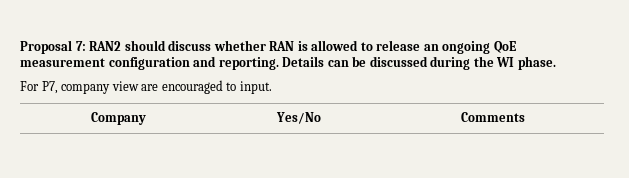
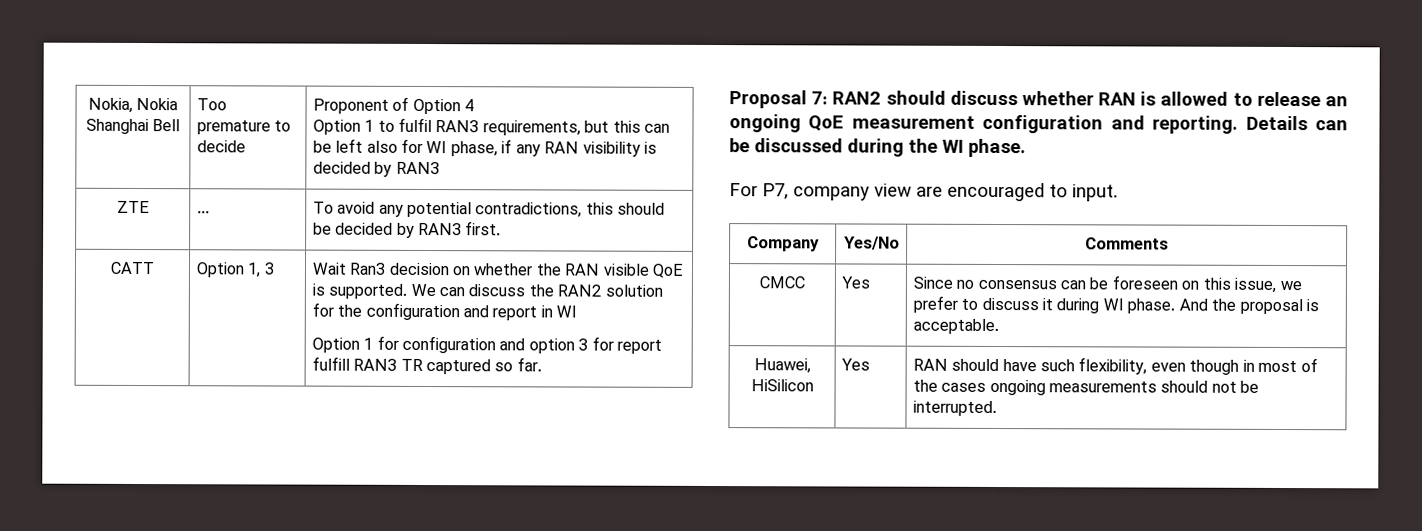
+ Nokia, Nokia Shanghai Bell | Too premature to decide | Proponent of Option 4
+ Option 1 to fulfil RAN3 requirements, but this can be left also for WI phase, if any RAN visibility is decided by RAN3
+ ZTE | ... | To avoid any potential contradictions, this should be decided by RAN3 first.
+ CATT | Option 1, 3 | Wait Ran3 decision on whether the RAN visible QoE is supported. We can discuss the RAN2 solution for the configuration and report in WI
+ Option 1 for configuration and option 3 for report fulfill RAN3 TR captured so far.
+ CMCC | Yes | Since no consensus can be foreseen on this issue, we prefer to discuss it during WI phase. And the proposal is acceptable.
+ Huawei, HiSilicon | Yes | RAN should have such flexibility, even though in most of the cases ongoing measurements should not be interrupted.

